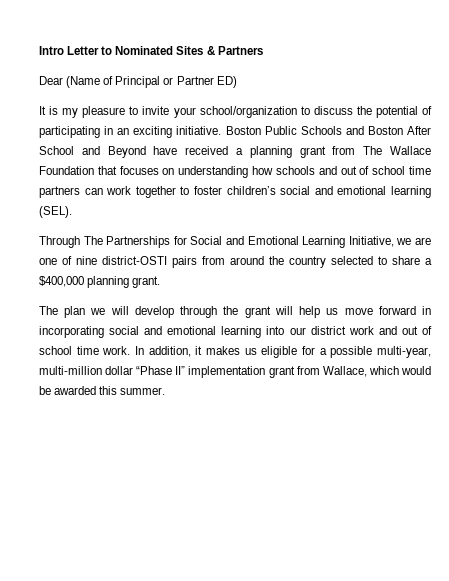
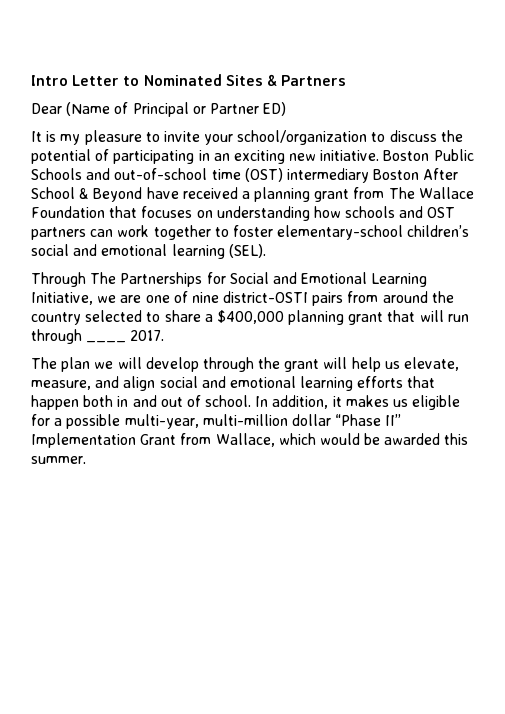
- It is my pleasure to invite your school/organization to discuss the potential of participating in an exciting initiative.
+ It is my pleasure to invite your school/organization to discuss the potential of participating in an exciting new initiative.
- Boston Public Schools and Boston After School and Beyond have received a planning grant from The Wallace Foundation that focuses on understanding how schools and out of school time partners can work together to foster children’s social and emotional learning (SEL).
+ Boston Public Schools and out-of-school time (OST) intermediary Boston After School & Beyond have received a planning grant from The Wallace Foundation that focuses on understanding how schools and OST partners can work together to foster elementary-school children’s social and emotional learning (SEL).
- Through The Partnerships for Social and Emotional Learning Initiative, we are one of nine district-OSTI pairs from around the country selected to share a $400,000 planning grant.
+ Through The Partnerships for Social and Emotional Learning Initiative, we are one of nine district-OSTI pairs from around the country selected to share a $400,000 planning grant that will run through ____ 2017.
- The plan we will develop through the grant will help us move forward in incorporating social and emotional learning into our district work and out of school time work.
+ The plan we will develop through the grant will help us elevate, measure, and align social and emotional learning efforts that happen both in and out of school.
- In addition, it makes us eligible for a possible multi-year, multi-million dollar “Phase II” implementation grant from Wallace, which would be awarded this summer.
+ In addition, it makes us eligible for a possible multi-year, multi-million dollar “Phase II” Implementation Grant from Wallace, which would be awarded this summer.

